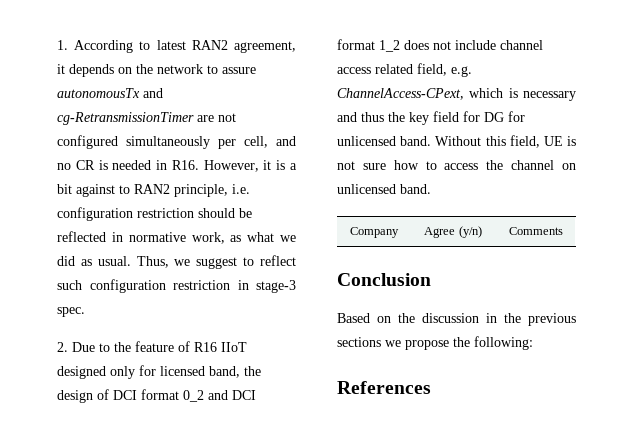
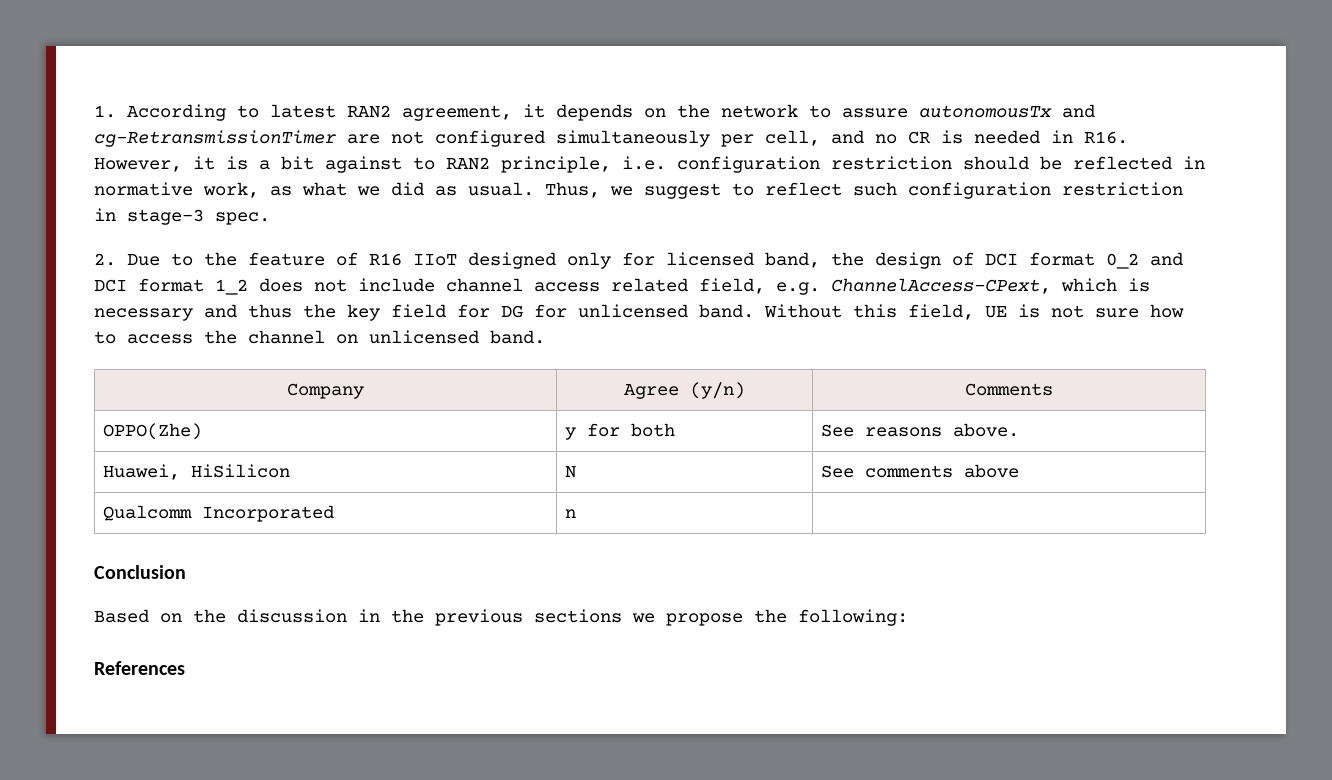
+ OPPO(Zhe) | y for both | See reasons above.
+ Huawei, HiSilicon | N | See comments above
+ Qualcomm Incorporated | n |

